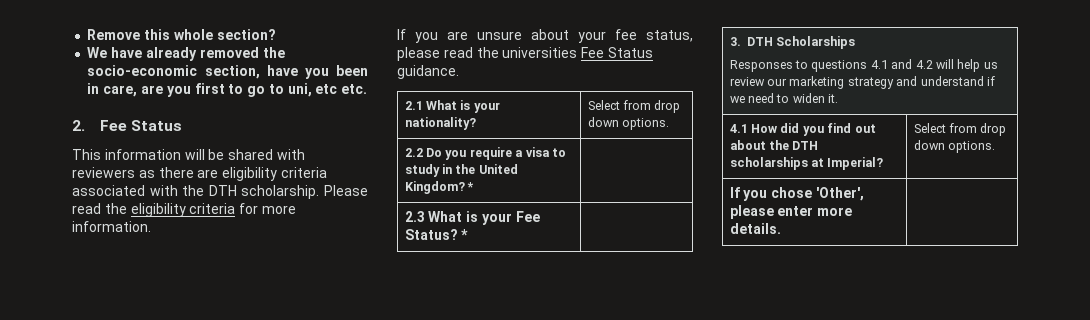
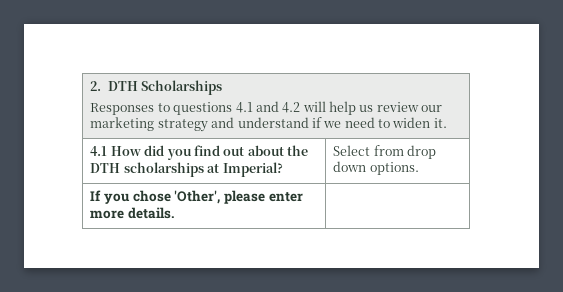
- Remove this whole section?
- We have already removed the socio-economic section, have you been in care, are you first to go to uni, etc etc.
- 2. Fee Status
- This information will be shared with reviewers as there are eligibility criteria associated with the DTH scholarship. Please read the eligibility criteria for more information.
- If you are unsure about your fee status, please read the universities Fee Status guidance.
- 2.1 What is your nationality? | Select from drop down options.
- 2.2 Do you require a visa to study in the United Kingdom? * |
- 2.3 What is your Fee Status? * |
- 3. DTH Scholarships
+ 2. DTH Scholarships

